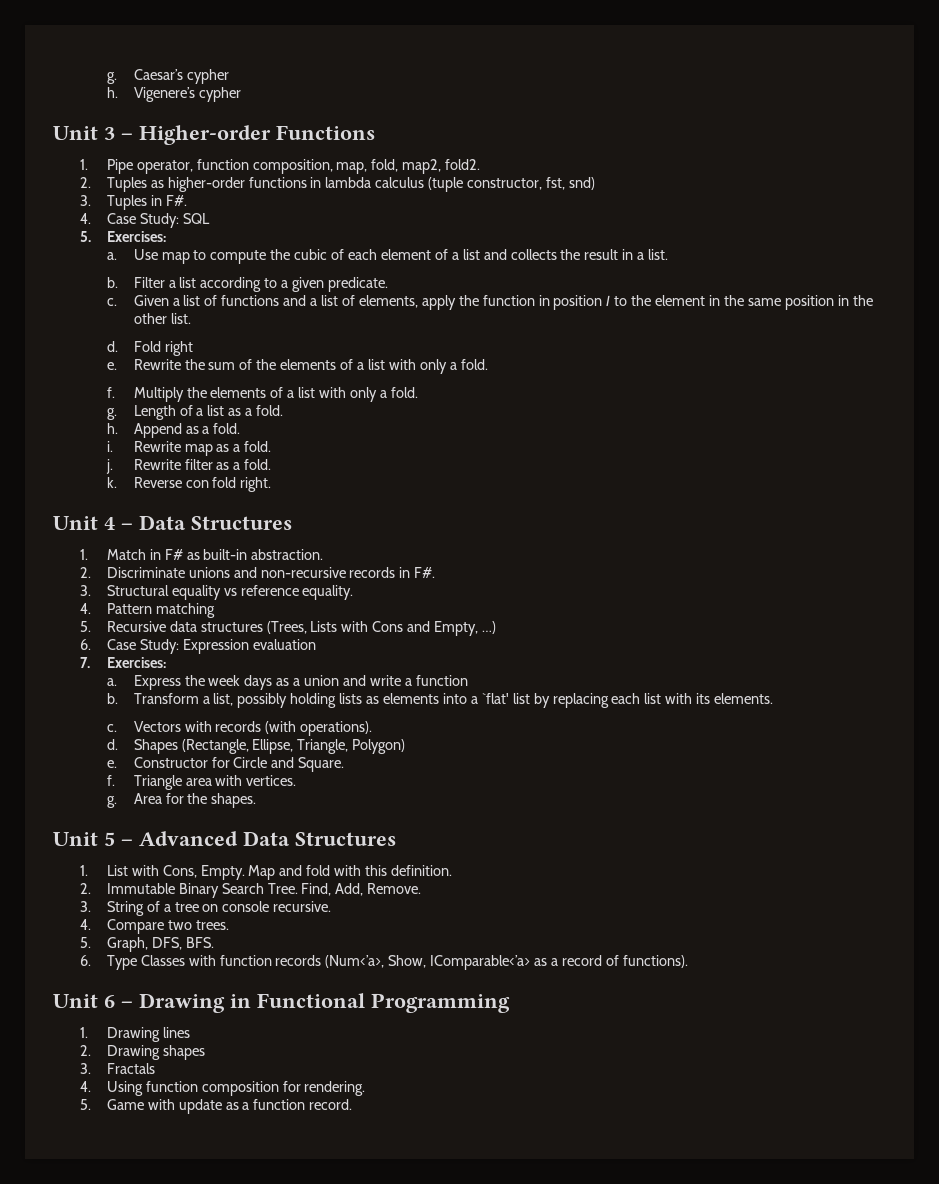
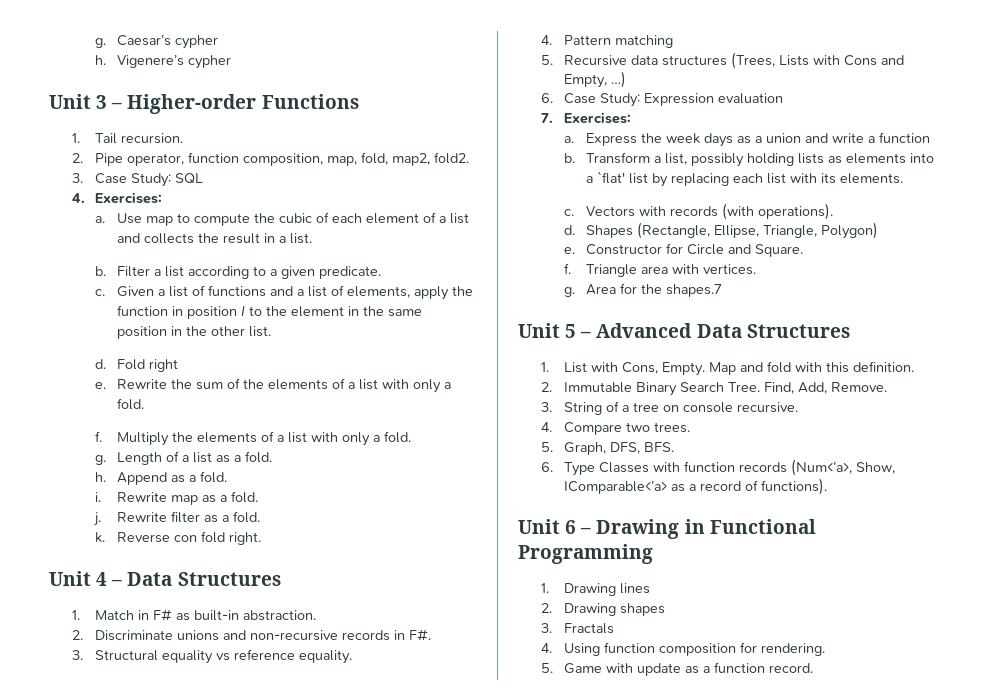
- 1. Pipe operator, function composition, map, fold, map2, fold2.
+ 1. Tail recursion.
+ 2. Pipe operator, function composition, map, fold, map2, fold2.
- 2. Tuples as higher-order functions in lambda calculus (tuple constructor, fst, snd)
- 3. Tuples in F#.
- 4. Case Study: SQL
+ 3. Case Study: SQL
- 5. Exercises:
+ 4. Exercises:
- Area for the shapes.
+ Area for the shapes.7

